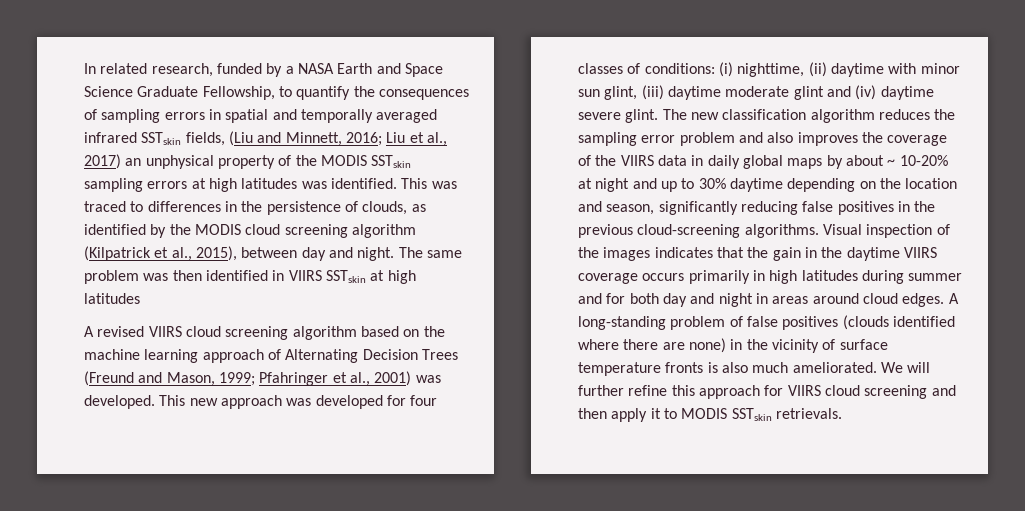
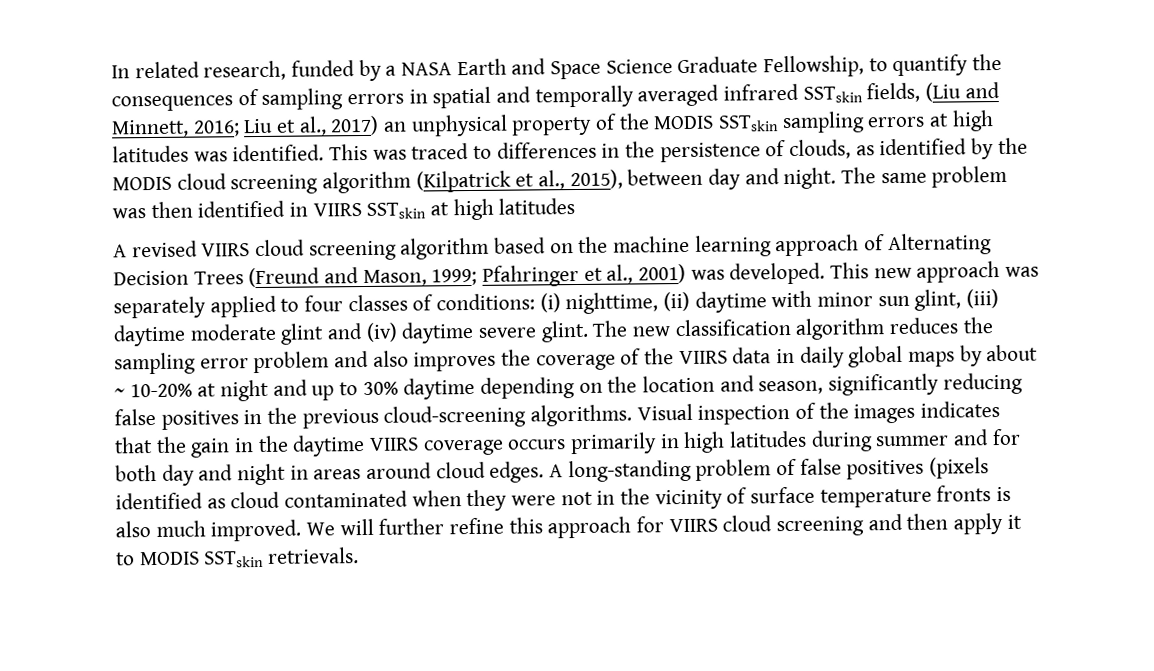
- This new approach was developed for four classes of conditions: (i) nighttime, (ii) daytime with minor sun glint, (iii) daytime moderate glint and (iv) daytime severe glint.
+ This new approach was separately applied to four classes of conditions: (i) nighttime, (ii) daytime with minor sun glint, (iii) daytime moderate glint and (iv) daytime severe glint.
- A long-standing problem of false positives (clouds identified where there are none) in the vicinity of surface temperature fronts is also much ameliorated.
+ A long-standing problem of false positives (pixels identified as cloud contaminated when they were not in the vicinity of surface temperature fronts is also much improved.

